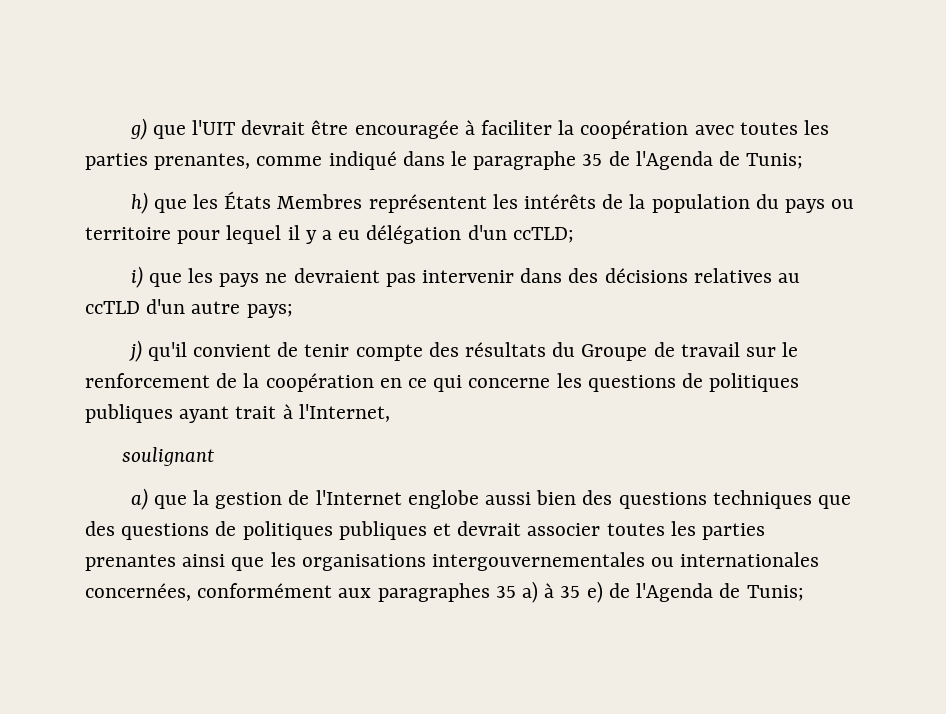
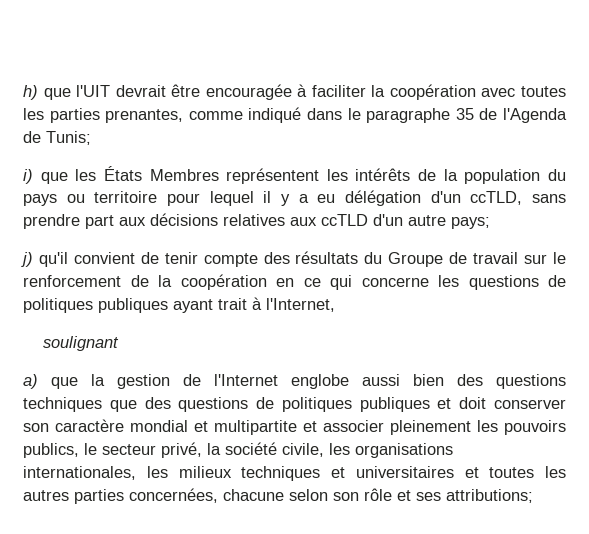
- g) que l'UIT devrait être encouragée à faciliter la coopération avec toutes les parties prenantes, comme indiqué dans le paragraphe 35 de l'Agenda de Tunis;
+ h) que l'UIT devrait être encouragée à faciliter la coopération avec toutes les parties prenantes, comme indiqué dans le paragraphe 35 de l'Agenda de Tunis;
- h) que les États Membres représentent les intérêts de la population du pays ou territoire pour lequel il y a eu délégation d'un ccTLD;
- i) que les pays ne devraient pas intervenir dans des décisions relatives au ccTLD d'un autre pays;
+ i) que les États Membres représentent les intérêts de la population du pays ou territoire pour lequel il y a eu délégation d'un ccTLD, sans prendre part aux décisions relatives aux ccTLD d'un autre pays;
- a) que la gestion de l'Internet englobe aussi bien des questions techniques que des questions de politiques publiques et devrait associer toutes les parties prenantes ainsi que les organisations intergouvernementales ou internationales concernées, conformément aux paragraphes 35 a) à 35 e) de l'Agenda de Tunis;
+ a) que la gestion de l'Internet englobe aussi bien des questions techniques que des questions de politiques publiques et doit conserver son caractère mondial et multipartite et associer pleinement les pouvoirs publics, le secteur privé, la société civile, les organisations internationales, les milieux techniques et universitaires et toutes les autres parties concernées, chacune selon son rôle et ses attributions;

